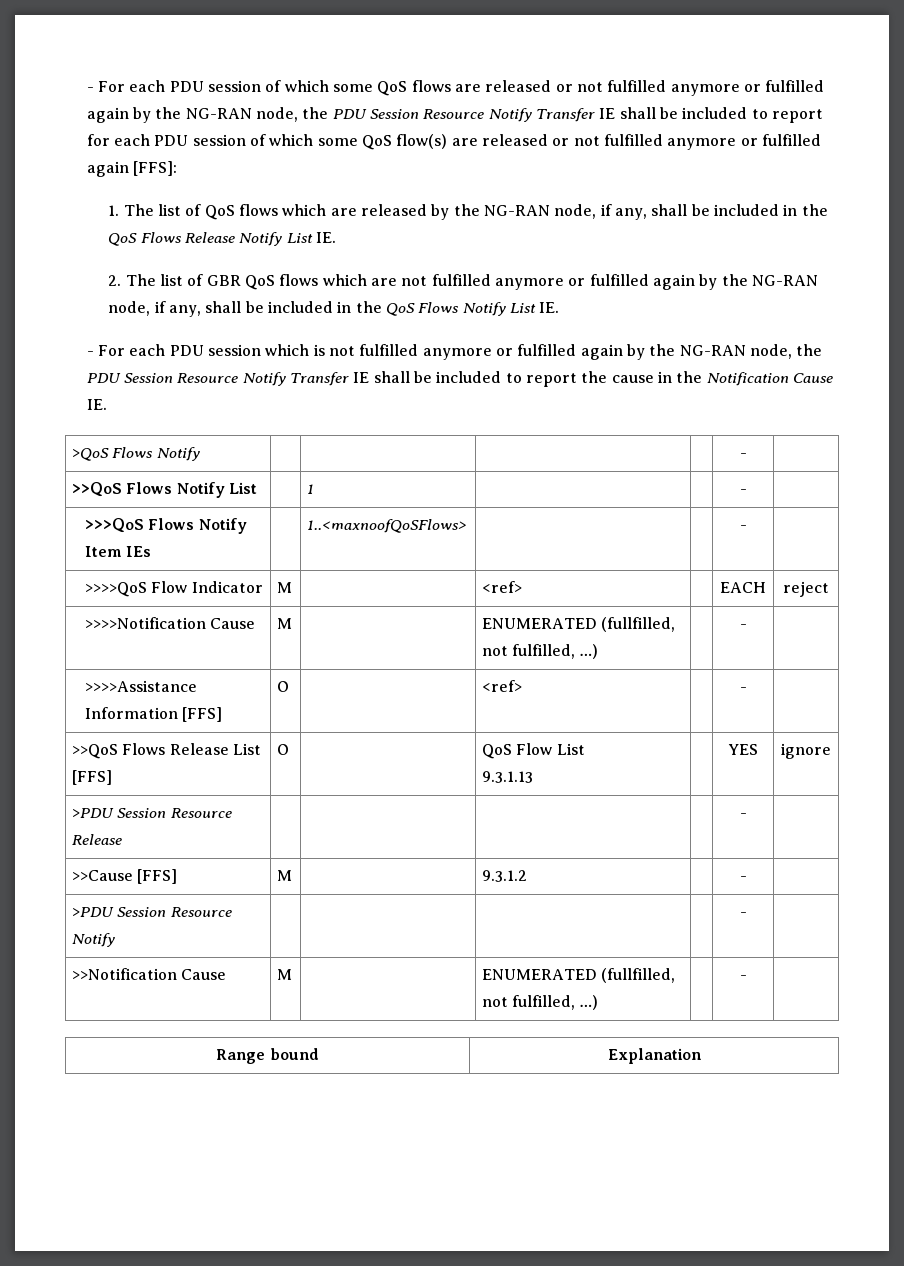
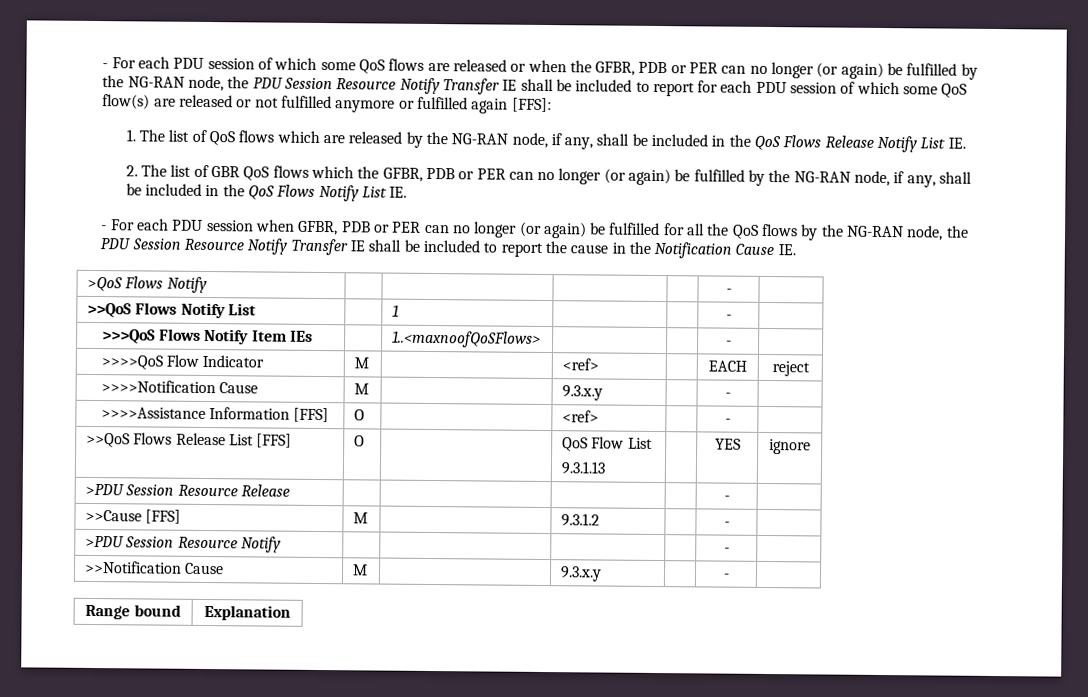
- - For each PDU session of which some QoS flows are released or not fulfilled anymore or fulfilled again by the NG-RAN node, the PDU Session Resource Notify Transfer IE shall be included to report for each PDU session of which some QoS flow(s) are released or not fulfilled anymore or fulfilled again [FFS]:
+ - For each PDU session of which some QoS flows are released or when the GFBR, PDB or PER can no longer (or again) be fulfilled by the NG-RAN node, the PDU Session Resource Notify Transfer IE shall be included to report for each PDU session of which some QoS flow(s) are released or not fulfilled anymore or fulfilled again [FFS]:
- 2. The list of GBR QoS flows which are not fulfilled anymore or fulfilled again by the NG-RAN node, if any, shall be included in the QoS Flows Notify List IE.
+ 2. The list of GBR QoS flows which the GFBR, PDB or PER can no longer (or again) be fulfilled by the NG-RAN node, if any, shall be included in the QoS Flows Notify List IE.
- - For each PDU session which is not fulfilled anymore or fulfilled again by the NG-RAN node, the PDU Session Resource Notify Transfer IE shall be included to report the cause in the Notification Cause IE.
+ - For each PDU session when GFBR, PDB or PER can no longer (or again) be fulfilled for all the QoS flows by the NG-RAN node, the PDU Session Resource Notify Transfer IE shall be included to report the cause in the Notification Cause IE.
- >>>>Notification Cause | M | | ENUMERATED (fullfilled, not fulfilled, …) | | - |
+ >>>>Notification Cause | M | | 9.3.x.y | | - |
- >>Notification Cause | M | | ENUMERATED (fullfilled, not fulfilled, …) | | - |
+ >>Notification Cause | M | | 9.3.x.y | | - |

